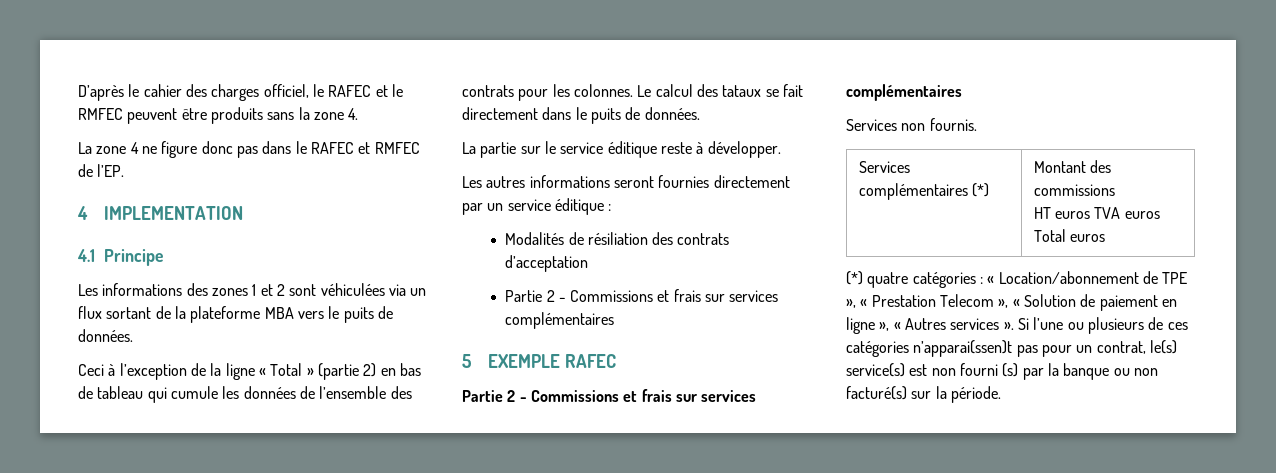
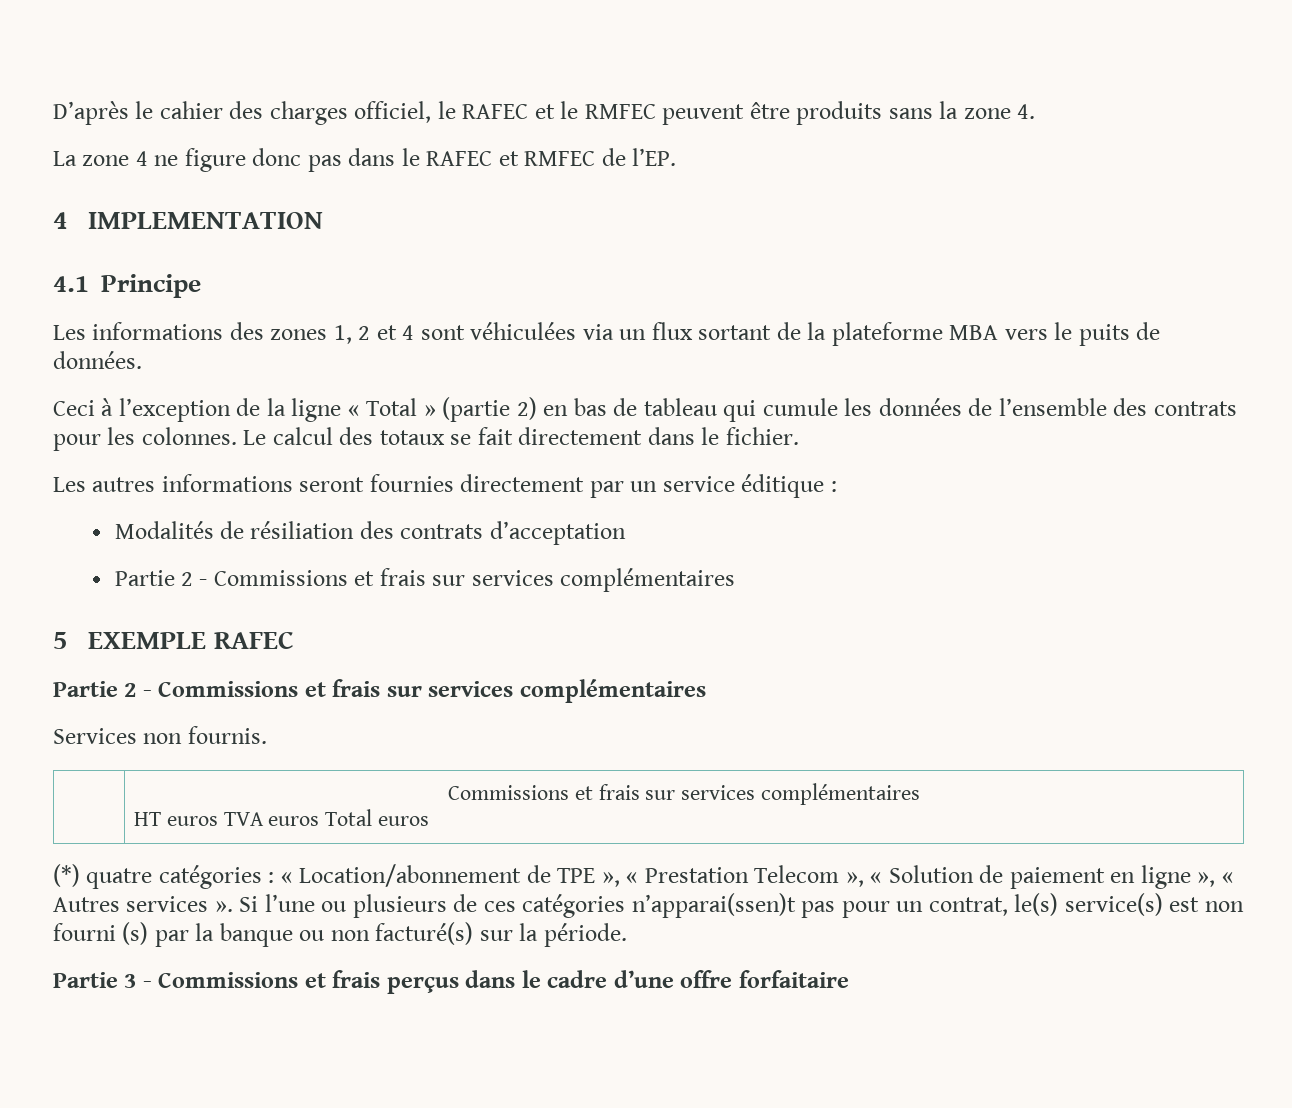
- Les informations des zones 1 et 2 sont véhiculées via un flux sortant de la plateforme MBA vers le puits de données.
+ Les informations des zones 1, 2 et 4 sont véhiculées via un flux sortant de la plateforme MBA vers le puits de données.
- Le calcul des tataux se fait directement dans le puits de données.
- La partie sur le service éditique reste à développer.
+ Le calcul des totaux se fait directement dans le fichier.
- Services complémentaires (*) | Montant des commissions
+ | Commissions et frais sur services complémentaires
+ Partie 3 - Commissions et frais perçus dans le cadre d’une offre forfaitaire

